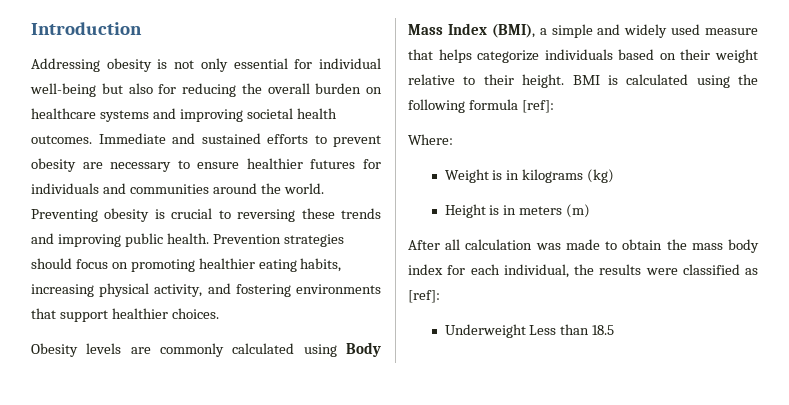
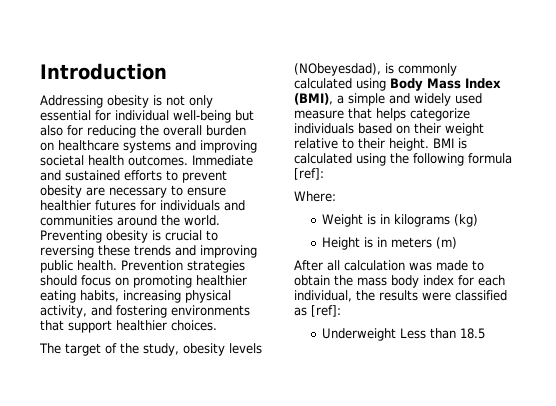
- Obesity levels are commonly calculated using Body Mass Index (BMI), a simple and widely used measure that helps categorize individuals based on their weight relative to their height.
+ The target of the study, obesity levels (NObeyesdad), is commonly calculated using Body Mass Index (BMI), a simple and widely used measure that helps categorize individuals based on their weight relative to their height.

